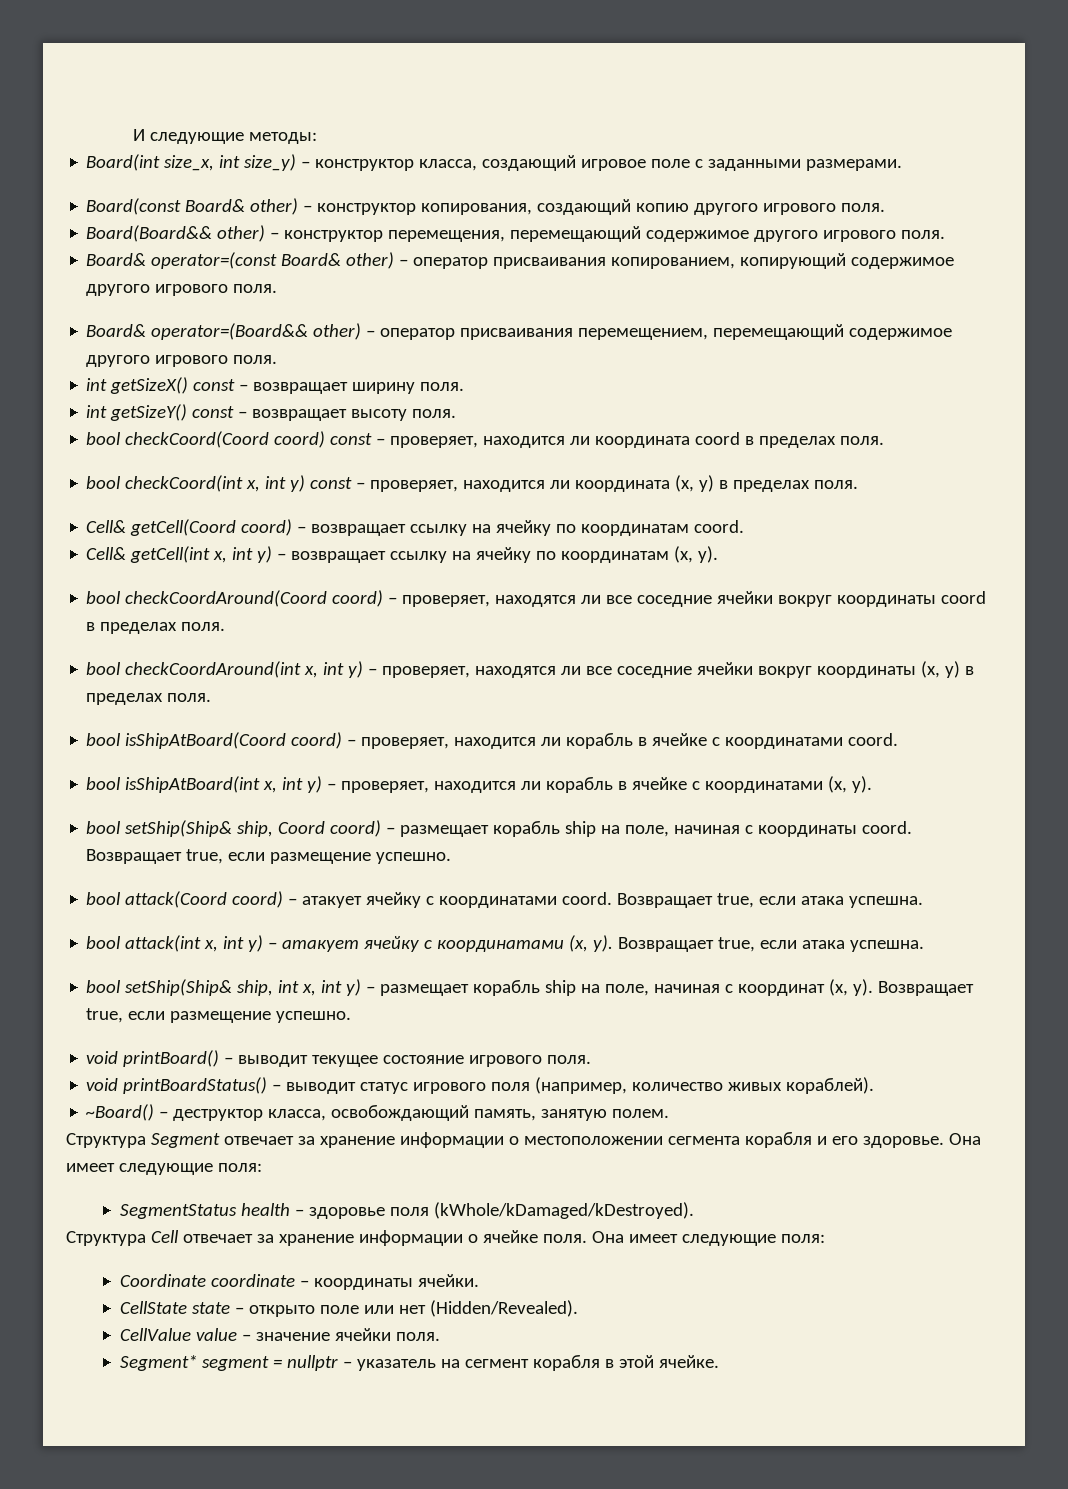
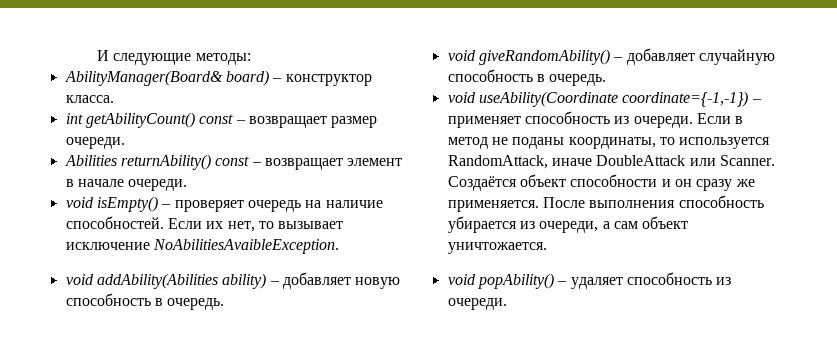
- Board(int size_x, int size_y) – конструктор класса, создающий игровое поле с заданными размерами.
- Board(const Board& other) – конструктор копирования, создающий копию другого игрового поля.
- Board(Board&& other) – конструктор перемещения, перемещающий содержимое другого игрового поля.
- Board& operator=(const Board& other) – оператор присваивания копированием, копирующий содержимое другого игрового поля.
- Board& operator=(Board&& other) – оператор присваивания перемещением, перемещающий содержимое другого игрового поля.
- int getSizeX() const – возвращает ширину поля.
- int getSizeY() const – возвращает высоту поля.
- bool checkCoord(Coord coord) const – проверяет, находится ли координата coord в пределах поля.
- bool checkCoord(int x, int y) const – проверяет, находится ли координата (x, y) в пределах поля.
- Cell& getCell(Coord coord) – возвращает ссылку на ячейку по координатам coord.
- Cell& getCell(int x, int y) – возвращает ссылку на ячейку по координатам (x, y).
- bool checkCoordAround(Coord coord) – проверяет, находятся ли все соседние ячейки вокруг координаты coord в пределах поля.
- bool checkCoordAround(int x, int y) – проверяет, находятся ли все соседние ячейки вокруг координаты (x, y) в пределах поля.
- bool isShipAtBoard(Coord coord) – проверяет, находится ли корабль в ячейке с координатами coord.
- bool isShipAtBoard(int x, int y) – проверяет, находится ли корабль в ячейке с координатами (x, y).
- bool setShip(Ship& ship, Coord coord) – размещает корабль ship на поле, начиная с координаты coord. Возвращает true, если размещение успешно.
- bool attack(Coord coord) – атакует ячейку с координатами coord. Возвращает true, если атака успешна.
- bool attack(int x, int y) – атакует ячейку с координатами (x, y). Возвращает true, если атака успешна.
- bool setShip(Ship& ship, int x, int y) – размещает корабль ship на поле, начиная с координат (x, y). Возвращает true, если размещение успешно.
- void printBoard() – выводит текущее состояние игрового поля.
- void printBoardStatus() – выводит статус игрового поля (например, количество живых кораблей).
- ~Board() – деструктор класса, освобождающий память, занятую полем.
- Структура Segment отвечает за хранение информации о местоположении сегмента корабля и его здоровье. Она имеет следующие поля:
- SegmentStatus health – здоровье поля (kWhole/kDamaged/kDestroyed).
- Структура Cell отвечает за хранение информации о ячейке поля. Она имеет следующие поля:
- Coordinate coordinate – координаты ячейки.
- CellState state – открыто поле или нет (Hidden/Revealed).
- CellValue value – значение ячейки поля.
- Segment* segment = nullptr – указатель на сегмент корабля в этой ячейке.
+ AbilityManager(Board& board) – конструктор класса.
+ int getAbilityCount() const – возвращает размер очереди.
+ Abilities returnAbility() const – возвращает элемент в начале очереди.
+ void isEmpty() – проверяет очередь на наличие способностей. Если их нет, то вызывает исключение NoAbilitiesAvaibleException.
+ void addAbility(Abilities ability) – добавляет новую способность в очередь.
+ void giveRandomAbility() – добавляет случайную способность в очередь.
+ void useAbility(Coordinate coordinate={-1,-1}) – применяет способность из очереди. Если в метод не поданы координаты, то используется RandomAttack, иначе DoubleAttack или Scanner. Создаётся объект способности и он сразу же применяется. После выполнения способность убирается из очереди, а сам объект уничтожается.
+ void popAbility() – удаляет способность из очереди.

